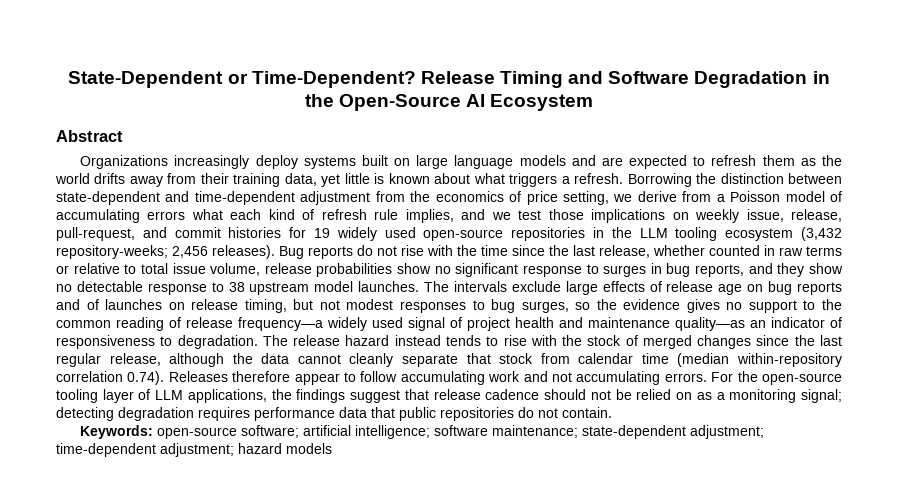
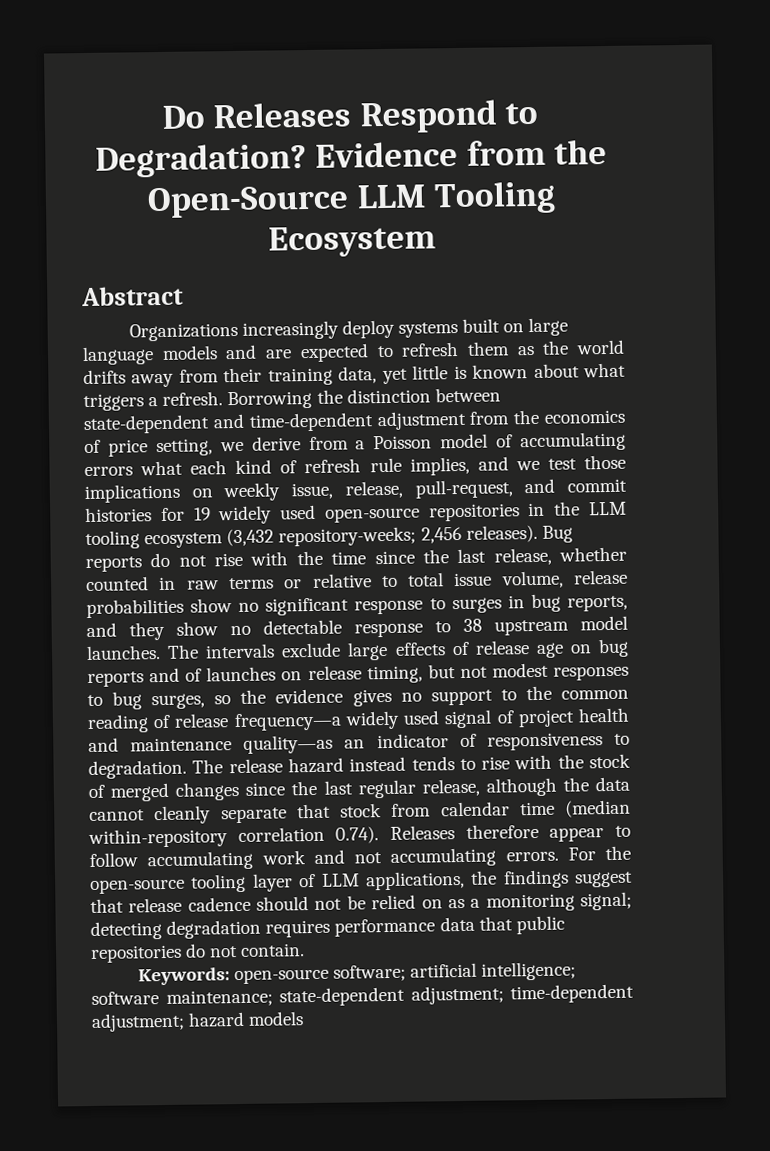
- State-Dependent or Time-Dependent? Release Timing and Software Degradation in the Open-Source AI Ecosystem
+ Do Releases Respond to Degradation? Evidence from the Open-Source LLM Tooling Ecosystem

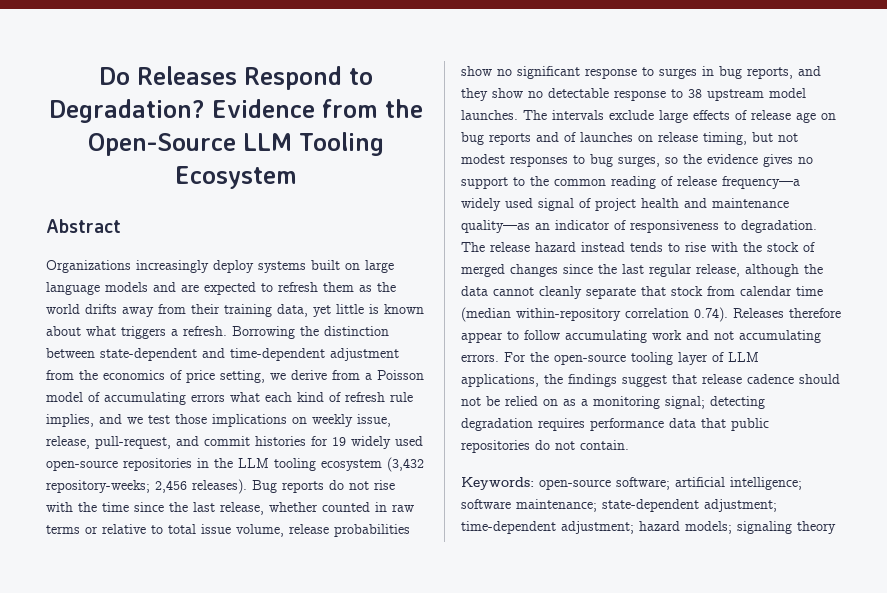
- Keywords: open-source software; artificial intelligence; software maintenance; state-dependent adjustment; time-dependent adjustment; hazard models
+ Keywords: open-source software; artificial intelligence; software maintenance; state-dependent adjustment; time-dependent adjustment; hazard models; signaling theory

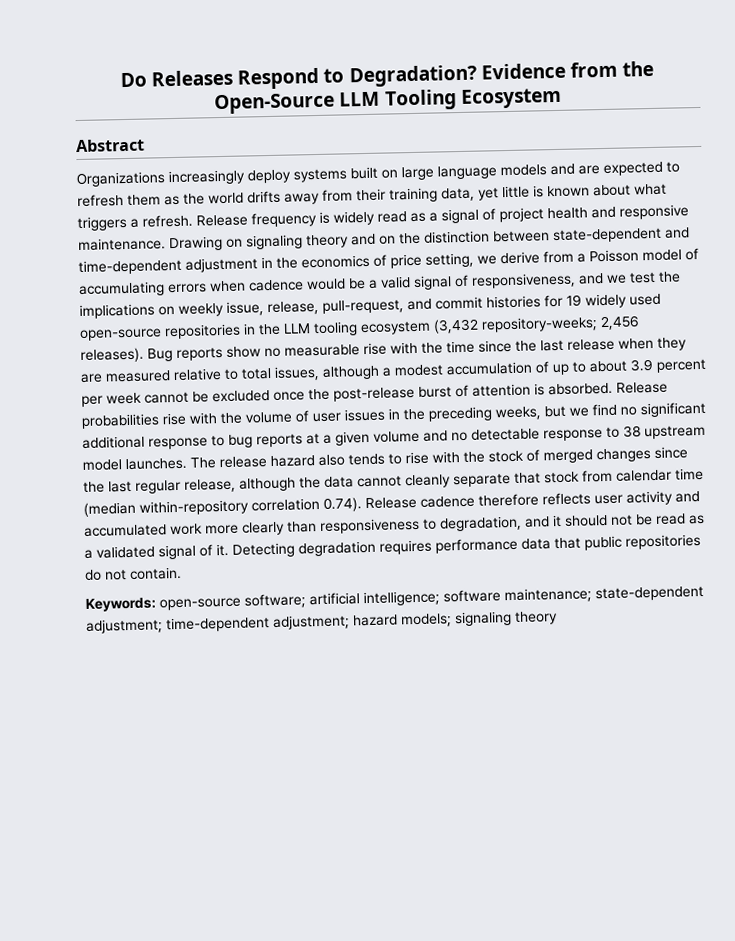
- Borrowing the distinction between state-dependent and time-dependent adjustment from the economics of price setting, we derive from a Poisson model of accumulating errors what each kind of refresh rule implies, and we test those implications on weekly issue, release, pull-request, and commit histories for 19 widely used open-source repositories in the LLM tooling ecosystem (3,432 repository-weeks; 2,456 releases).
+ Release frequency is widely read as a signal of project health and responsive maintenance. Drawing on signaling theory and on the distinction between state-dependent and time-dependent adjustment in the economics of price setting, we derive from a Poisson model of accumulating errors when cadence would be a valid signal of responsiveness, and we test the implications on weekly issue, release, pull-request, and commit histories for 19 widely used open-source repositories in the LLM tooling ecosystem (3,432 repository-weeks; 2,456 releases).
- Bug reports do not rise with the time since the last release, whether counted in raw terms or relative to total issue volume, release probabilities show no significant response to surges in bug reports, and they show no detectable response to 38 upstream model launches.
+ Bug reports show no measurable rise with the time since the last release when they are measured relative to total issues, although a modest accumulation of up to about 3.9 percent per week cannot be excluded once the post-release burst of attention is absorbed. Release probabilities rise with the volume of user issues in the preceding weeks, but we find no significant additional response to bug reports at a given volume and no detectable response to 38 upstream model launches.
- The intervals exclude large effects of release age on bug reports and of launches on release timing, but not modest responses to bug surges, so the evidence gives no support to the common reading of release frequency—a widely used signal of project health and maintenance quality—as an indicator of responsiveness to degradation. The release hazard instead tends to rise with the stock of merged changes since the last regular release, although the data cannot cleanly separate that stock from calendar time (median within-repository correlation 0.74). Releases therefore appear to follow accumulating work and not accumulating errors. For the open-source tooling layer of LLM applications, the findings suggest that release cadence should not be relied on as a monitoring signal; detecting degradation requires performance data that public repositories do not contain.
+ The release hazard also tends to rise with the stock of merged changes since the last regular release, although the data cannot cleanly separate that stock from calendar time (median within-repository correlation 0.74). Release cadence therefore reflects user activity and accumulated work more clearly than responsiveness to degradation, and it should not be read as a validated signal of it. Detecting degradation requires performance data that public repositories do not contain.

